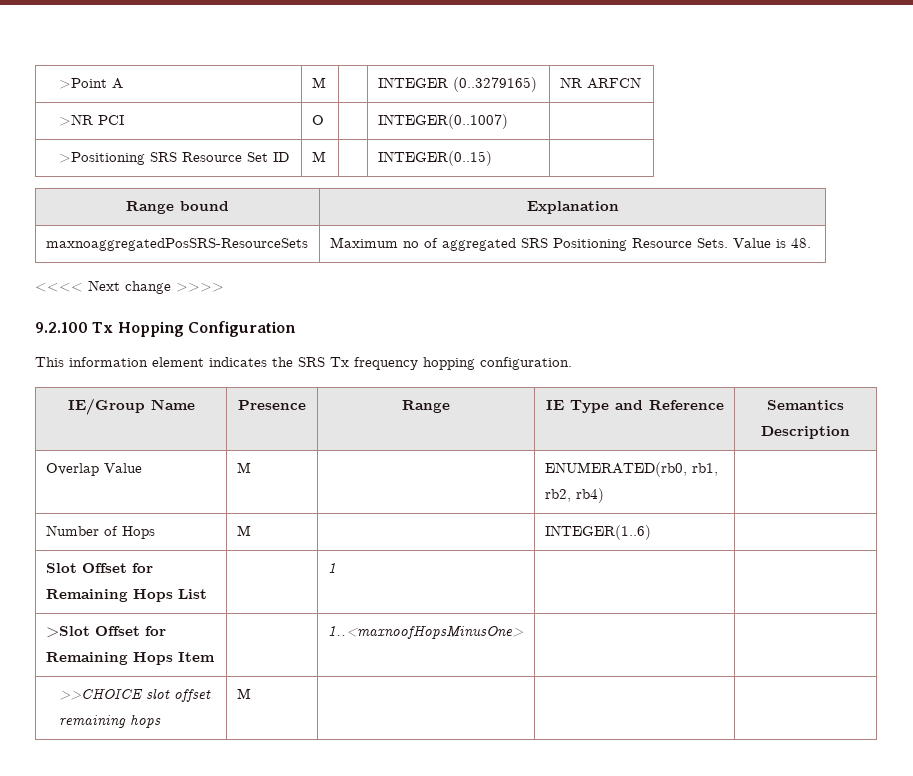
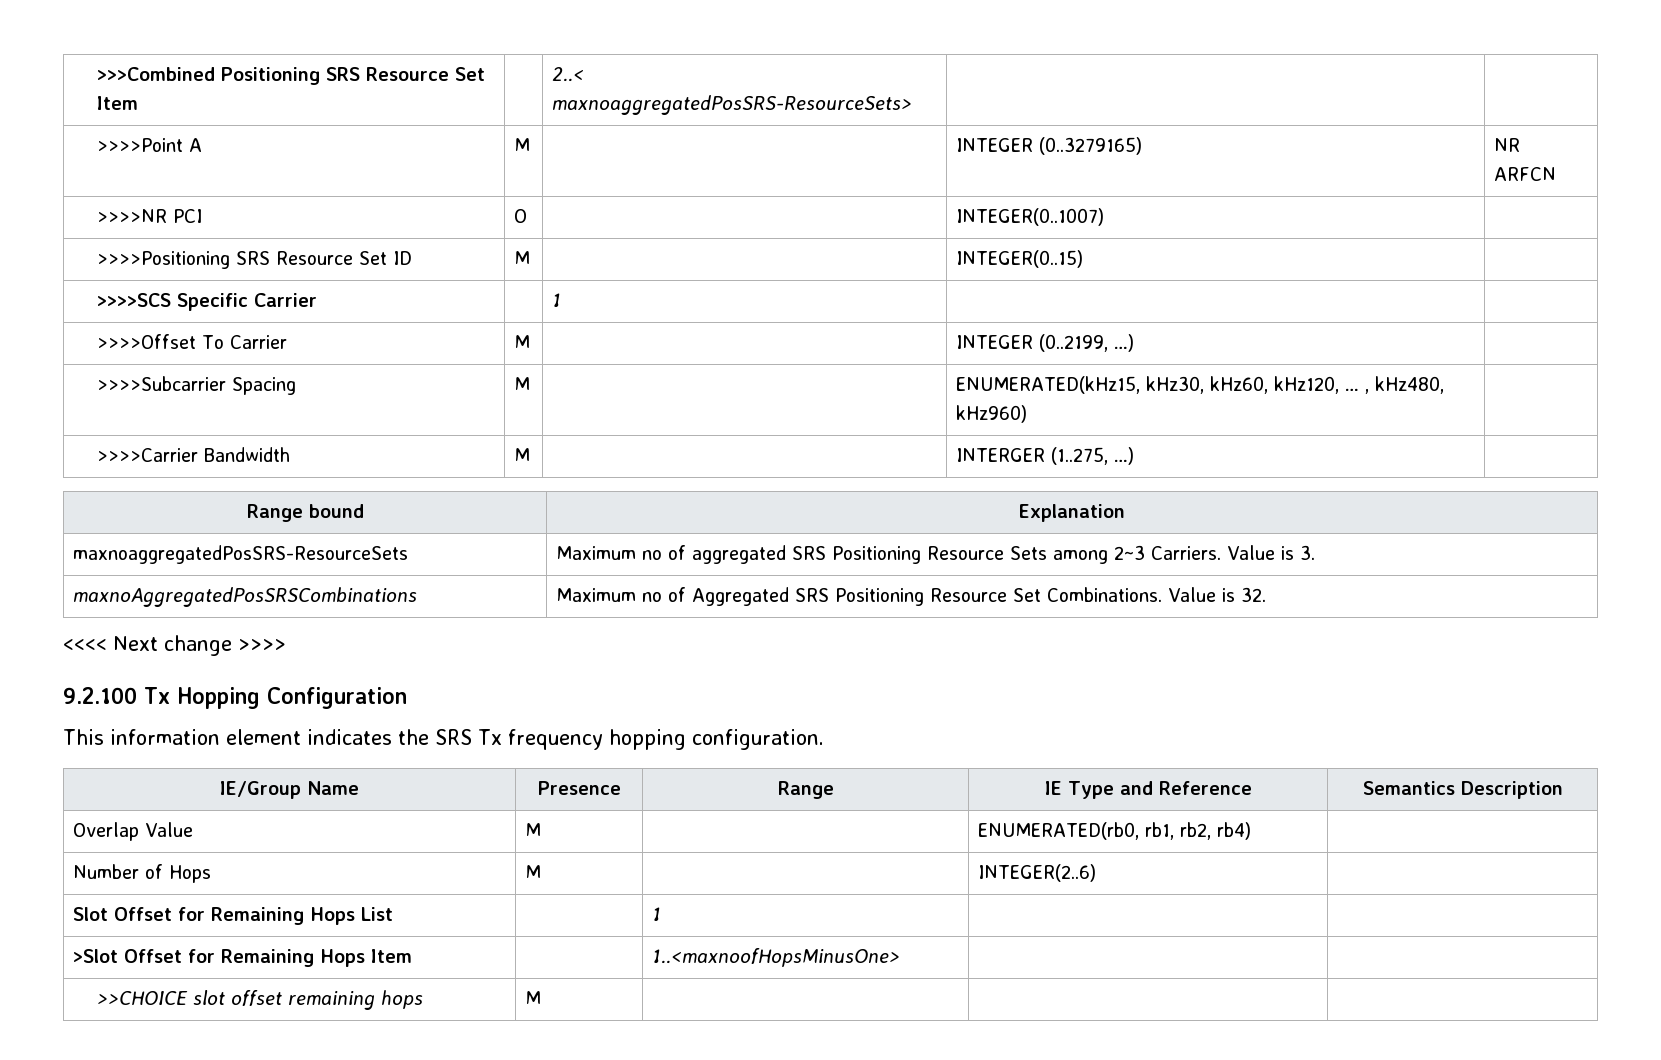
- >Point A | M | | INTEGER (0..3279165) | NR ARFCN
+ >>>Combined Positioning SRS Resource Set Item | | 2..< maxnoaggregatedPosSRS-ResourceSets> | |
+ >>>>Point A | M | | INTEGER (0..3279165) | NR ARFCN
- >NR PCI | O | | INTEGER(0..1007) |
+ >>>>NR PCI | O | | INTEGER(0..1007) |
- >Positioning SRS Resource Set ID | M | | INTEGER(0..15) |
+ >>>>Positioning SRS Resource Set ID | M | | INTEGER(0..15) |
+ >>>>SCS Specific Carrier | | 1 | |
+ >>>>Offset To Carrier | M | | INTEGER (0..2199, …) |
+ >>>>Subcarrier Spacing | M | | ENUMERATED(kHz15, kHz30, kHz60, kHz120, … , kHz480, kHz960) |
+ >>>>Carrier Bandwidth | M | | INTERGER (1..275, …) |
- maxnoaggregatedPosSRS-ResourceSets | Maximum no of aggregated SRS Positioning Resource Sets. Value is 48.
+ maxnoaggregatedPosSRS-ResourceSets | Maximum no of aggregated SRS Positioning Resource Sets among 2~3 Carriers. Value is 3.
+ maxnoAggregatedPosSRSCombinations | Maximum no of Aggregated SRS Positioning Resource Set Combinations. Value is 32.
- Number of Hops | M | | INTEGER(1..6) |
+ Number of Hops | M | | INTEGER(2..6) |

